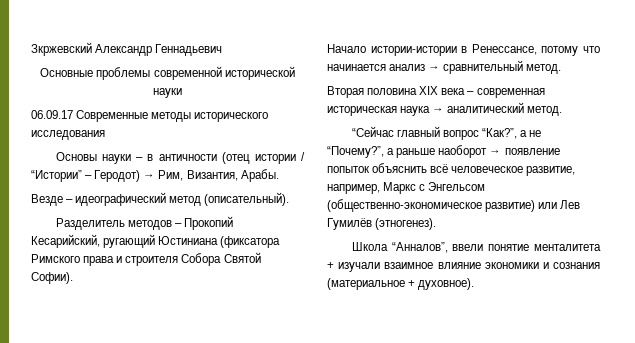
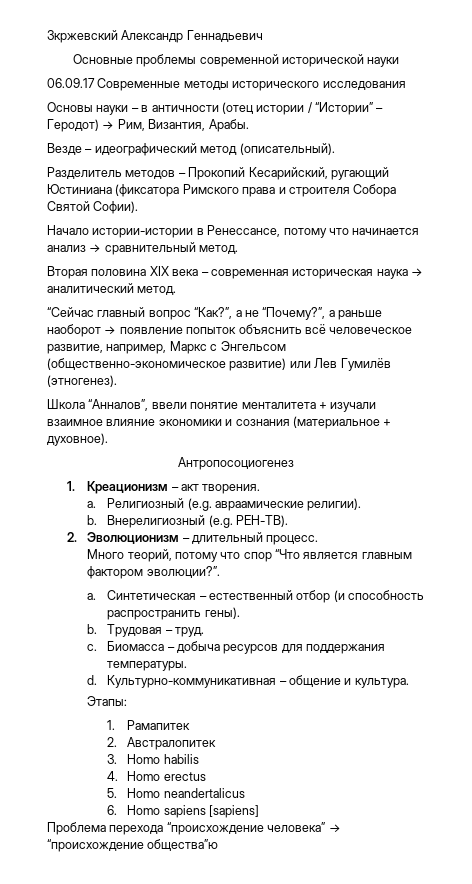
+ Антропосоциогенез
+ 1. Креационизм – акт творения.
+ a. Религиозный (e.g. авраамические религии).
+ b. Внерелигиозный (e.g. РЕН-ТВ).
+ 2. Эволюционизм – длительный процесс.
+ Много теорий, потому что спор “Что является главным фактором эволюции?”.
+ a. Синтетическая – естественный отбор (и способность распространить гены).
+ b. Трудовая – труд.
+ c. Биомасса – добыча ресурсов для поддержания температуры.
+ d. Культурно-коммуникативная – общение и культура.
+ Этапы:
+ 1. Рамапитек
+ 2. Австралопитек
+ 3. Homo habilis
+ 4. Homo erectus
+ 5. Homo neandertalicus
+ 6. Homo sapiens [sapiens]
+ Проблема перехода “происхождение человека” → “происхождение общества”ю

